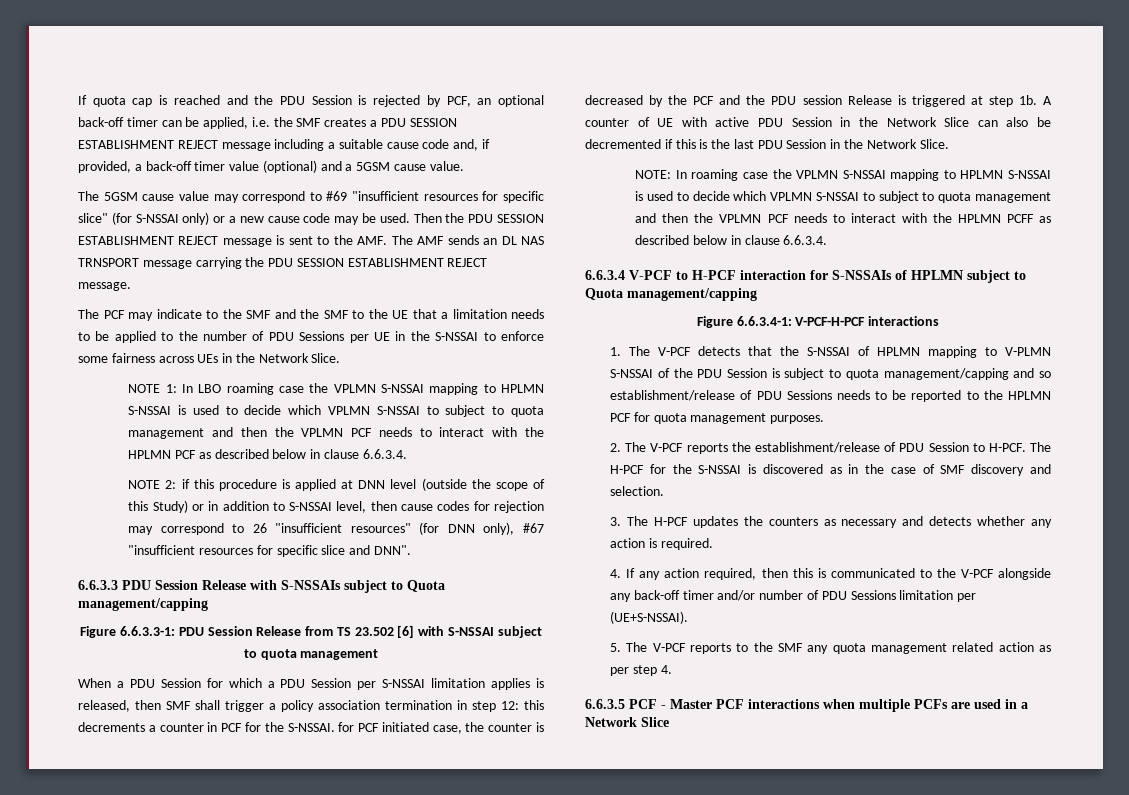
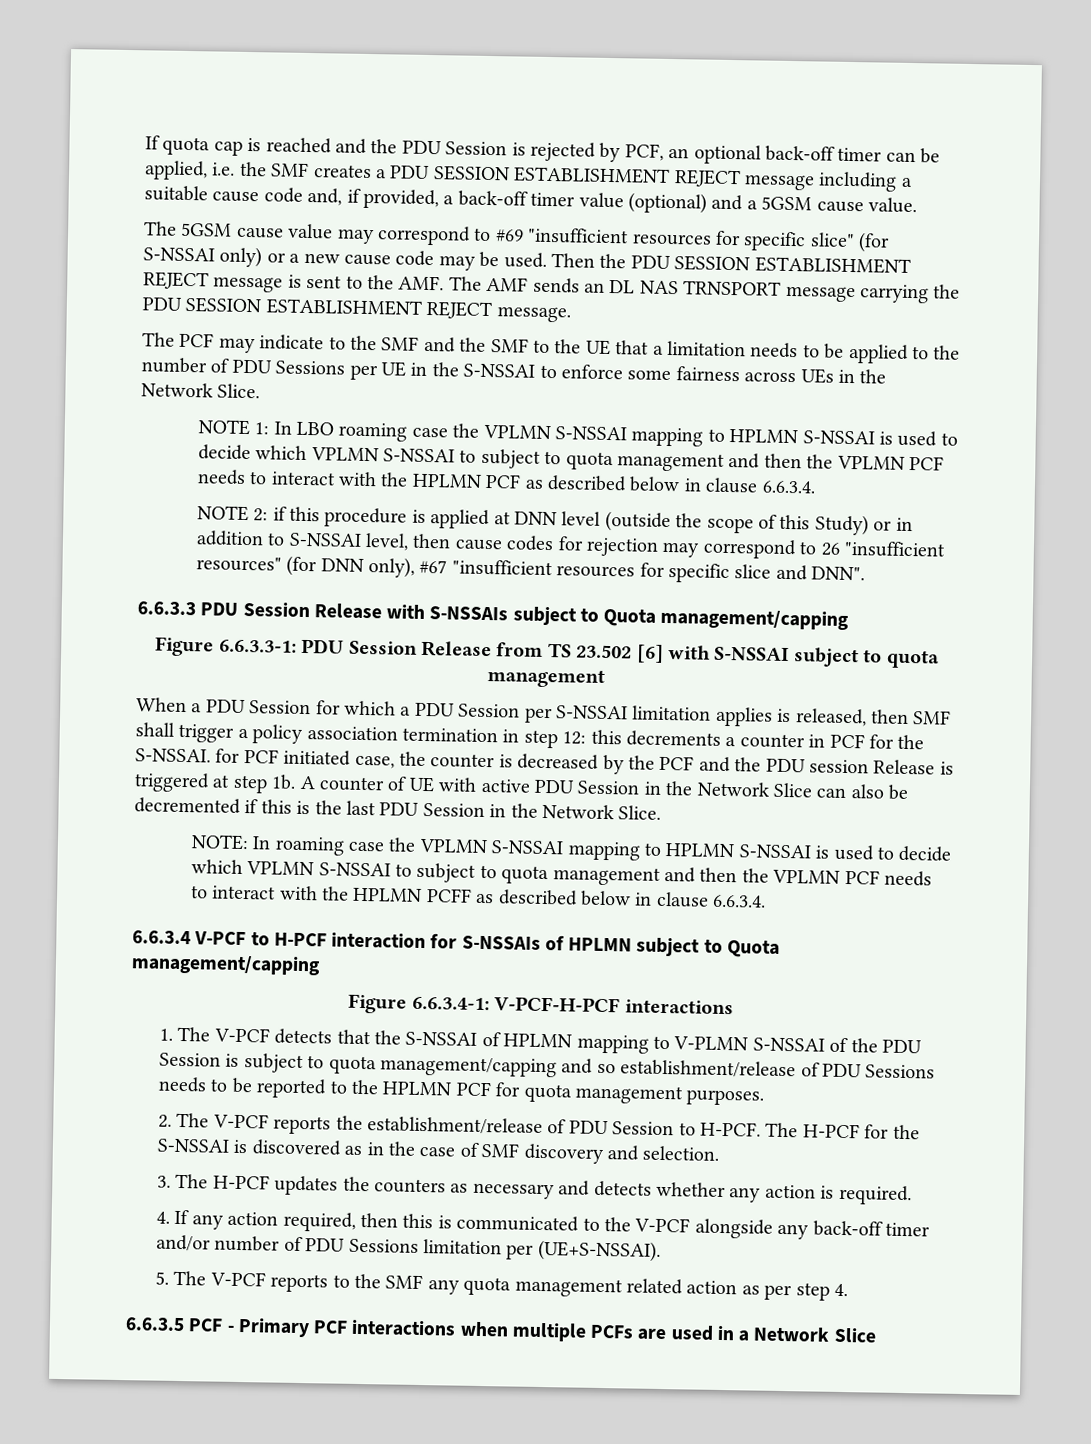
- 6.6.3.5 PCF - Master PCF interactions when multiple PCFs are used in a Network Slice
+ 6.6.3.5 PCF - Primary PCF interactions when multiple PCFs are used in a Network Slice

